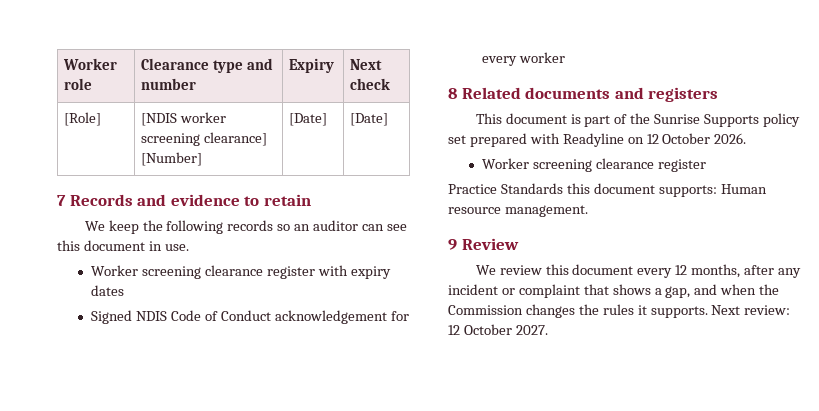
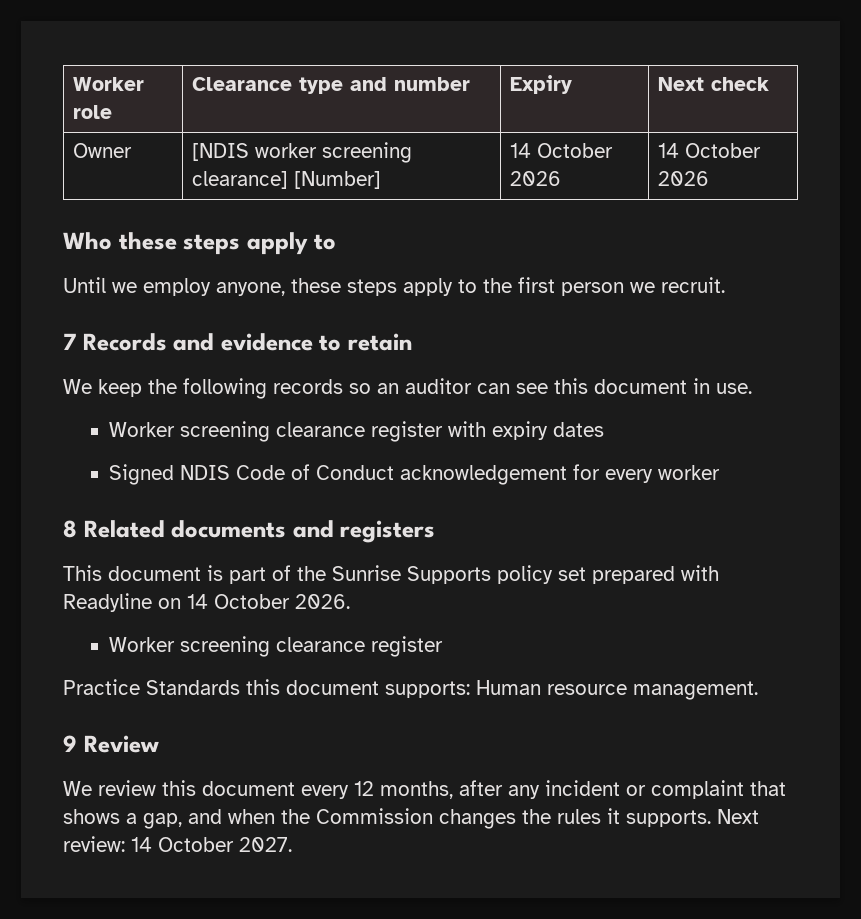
- [Role] | [NDIS worker screening clearance] [Number] | [Date] | [Date]
+ Owner | [NDIS worker screening clearance] [Number] | 14 October 2026 | 14 October 2026
+ Who these steps apply to
+ Until we employ anyone, these steps apply to the first person we recruit.
- This document is part of the Sunrise Supports policy set prepared with Readyline on 12 October 2026.
+ This document is part of the Sunrise Supports policy set prepared with Readyline on 14 October 2026.
- Next review: 12 October 2027.
+ Next review: 14 October 2027.

